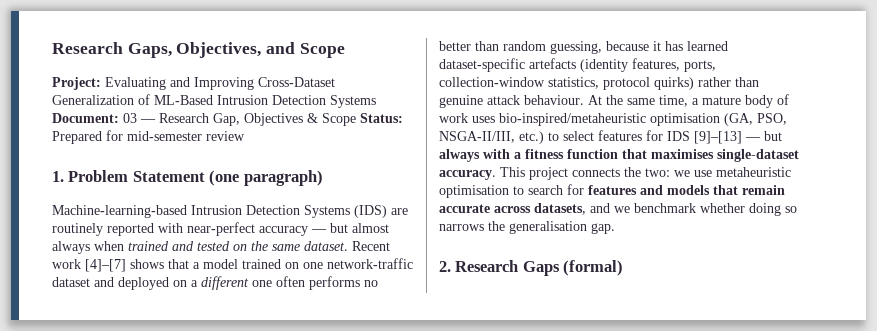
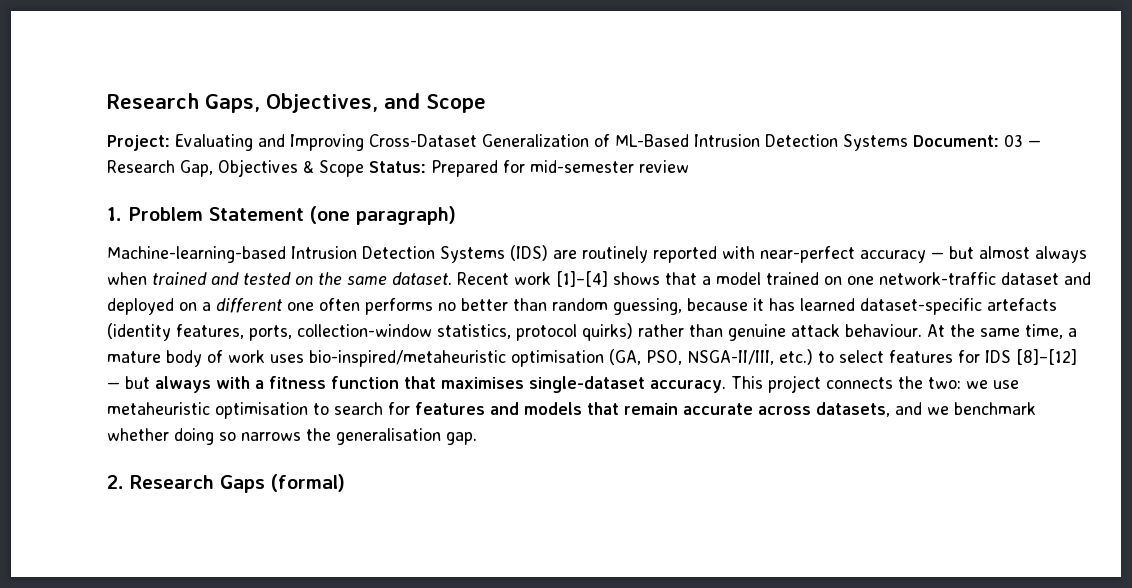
- Recent work [4]–[7] shows that a model trained on one network-traffic dataset and deployed on a different one often performs no better than random guessing, because it has learned dataset-specific artefacts (identity features, ports, collection-window statistics, protocol quirks) rather than genuine attack behaviour.
+ Recent work [1]–[4] shows that a model trained on one network-traffic dataset and deployed on a different one often performs no better than random guessing, because it has learned dataset-specific artefacts (identity features, ports, collection-window statistics, protocol quirks) rather than genuine attack behaviour.
- At the same time, a mature body of work uses bio-inspired/metaheuristic optimisation (GA, PSO, NSGA-II/III, etc.) to select features for IDS [9]–[13] — but always with a fitness function that maximises single-dataset accuracy.
+ At the same time, a mature body of work uses bio-inspired/metaheuristic optimisation (GA, PSO, NSGA-II/III, etc.) to select features for IDS [8]–[12] — but always with a fitness function that maximises single-dataset accuracy.

